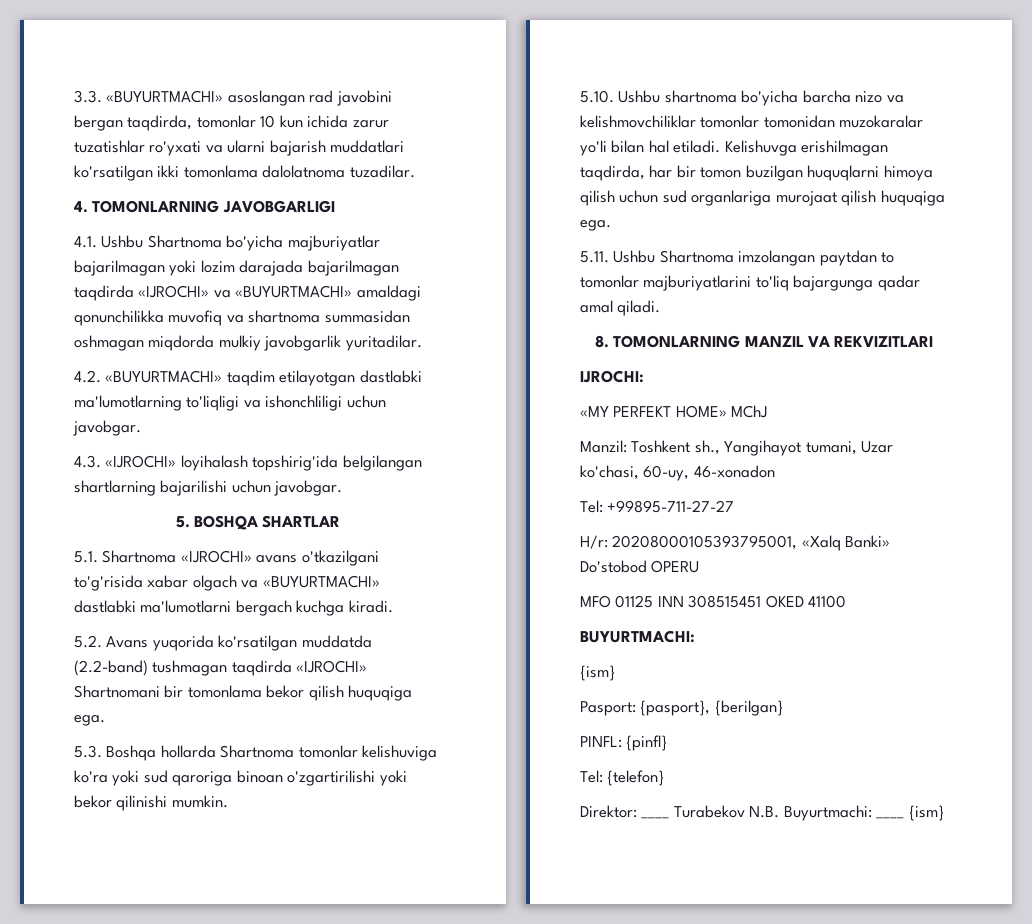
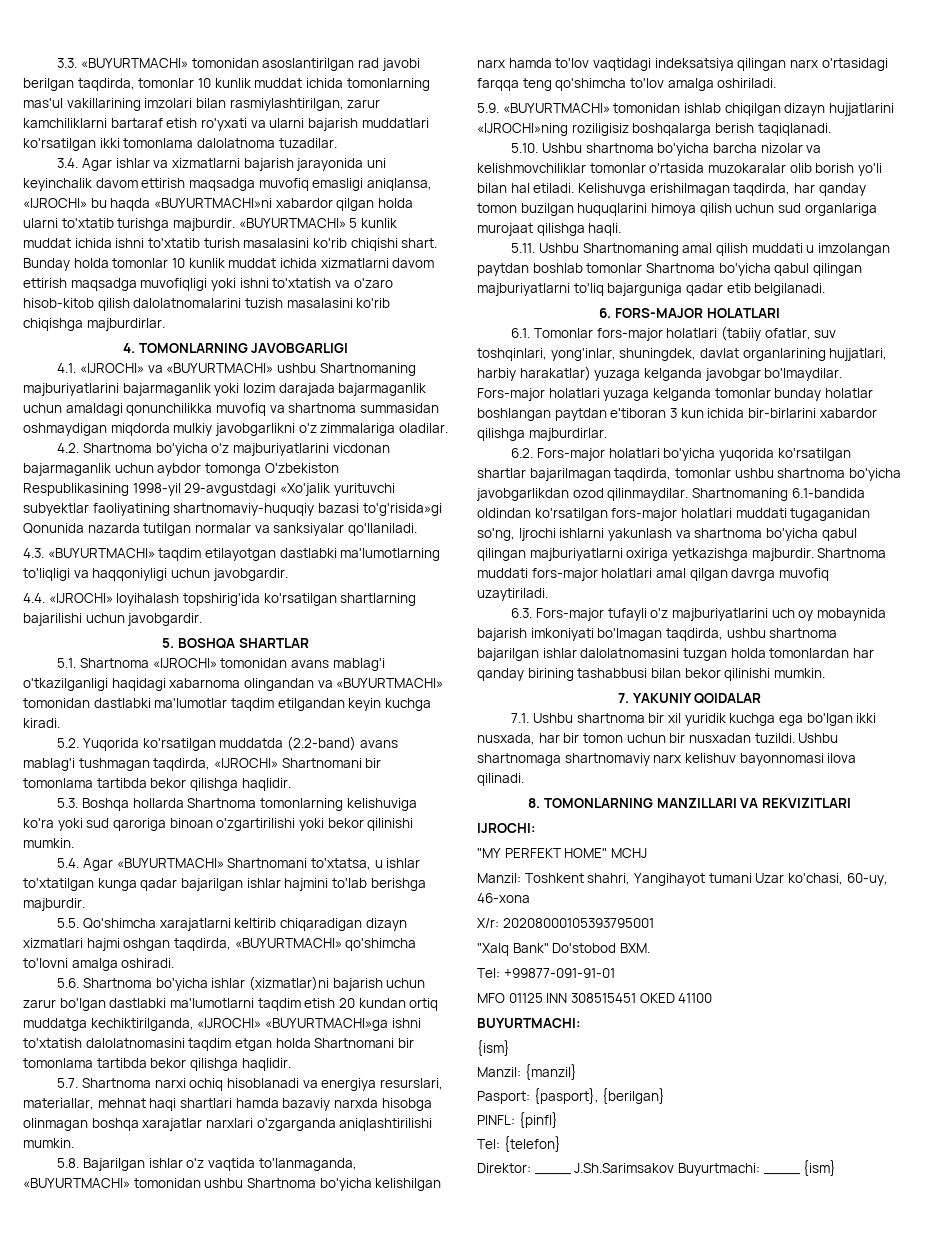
- 3.3. «BUYURTMACHI» asoslangan rad javobini bergan taqdirda, tomonlar 10 kun ichida zarur tuzatishlar ro'yxati va ularni bajarish muddatlari ko'rsatilgan ikki tomonlama dalolatnoma tuzadilar.
+ 3.3. «BUYURTMACHI» tomonidan asoslantirilgan rad javobi berilgan taqdirda, tomonlar 10 kunlik muddat ichida tomonlarning mas'ul vakillarining imzolari bilan rasmiylashtirilgan, zarur kamchiliklarni bartaraf etish ro'yxati va ularni bajarish muddatlari ko'rsatilgan ikki tomonlama dalolatnoma tuzadilar.
+ 3.4. Agar ishlar va xizmatlarni bajarish jarayonida uni keyinchalik davom ettirish maqsadga muvofiq emasligi aniqlansa, «IJROCHI» bu haqda «BUYURTMACHI»ni xabardor qilgan holda ularni to'xtatib turishga majburdir. «BUYURTMACHI» 5 kunlik muddat ichida ishni to'xtatib turish masalasini ko'rib chiqishi shart. Bunday holda tomonlar 10 kunlik muddat ichida xizmatlarni davom ettirish maqsadga muvofiqligi yoki ishni to'xtatish va o'zaro hisob-kitob qilish dalolatnomalarini tuzish masalasini ko'rib chiqishga majburdirlar.
  4. TOMONLARNING JAVOBGARLIGI
- 4.1. Ushbu Shartnoma bo'yicha majburiyatlar bajarilmagan yoki lozim darajada bajarilmagan taqdirda «IJROCHI» va «BUYURTMACHI» amaldagi qonunchilikka muvofiq va shartnoma summasidan oshmagan miqdorda mulkiy javobgarlik yuritadilar.
- 4.2. «BUYURTMACHI» taqdim etilayotgan dastlabki ma'lumotlarning to'liqligi va ishonchliligi uchun javobgar.
- 4.3. «IJROCHI» loyihalash topshirig'ida belgilangan shartlarning bajarilishi uchun javobgar.
+ 4.1. «IJROCHI» va «BUYURTMACHI» ushbu Shartnomaning majburiyatlarini bajarmaganlik yoki lozim darajada bajarmaganlik uchun amaldagi qonunchilikka muvofiq va shartnoma summasidan oshmaydigan miqdorda mulkiy javobgarlikni o'z zimmalariga oladilar.
+ 4.2. Shartnoma bo'yicha o'z majburiyatlarini vicdonan bajarmaganlik uchun aybdor tomonga O'zbekiston Respublikasining 1998-yil 29-avgustdagi «Xo'jalik yurituvchi subyektlar faoliyatining shartnomaviy-huquqiy bazasi to'g'risida»gi Qonunida nazarda tutilgan normalar va sanksiyalar qo'llaniladi.
+ 4.3. «BUYURTMACHI» taqdim etilayotgan dastlabki ma'lumotlarning to'liqligi va haqqoniyligi uchun javobgardir.
+ 4.4. «IJROCHI» loyihalash topshirig'ida ko'rsatilgan shartlarning bajarilishi uchun javobgardir.
- 5.1. Shartnoma «IJROCHI» avans o'tkazilgani to'g'risida xabar olgach va «BUYURTMACHI» dastlabki ma'lumotlarni bergach kuchga kiradi.
+ 5.1. Shartnoma «IJROCHI» tomonidan avans mablag'i o'tkazilganligi haqidagi xabarnoma olingandan va «BUYURTMACHI» tomonidan dastlabki ma'lumotlar taqdim etilgandan keyin kuchga kiradi.
- 5.2. Avans yuqorida ko'rsatilgan muddatda (2.2-band) tushmagan taqdirda «IJROCHI» Shartnomani bir tomonlama bekor qilish huquqiga ega.
+ 5.2. Yuqorida ko'rsatilgan muddatda (2.2-band) avans mablag'i tushmagan taqdirda, «IJROCHI» Shartnomani bir tomonlama tartibda bekor qilishga haqlidir.
- 5.3. Boshqa hollarda Shartnoma tomonlar kelishuviga ko'ra yoki sud qaroriga binoan o'zgartirilishi yoki bekor qilinishi mumkin.
+ 5.3. Boshqa hollarda Shartnoma tomonlarning kelishuviga ko'ra yoki sud qaroriga binoan o'zgartirilishi yoki bekor qilinishi mumkin.
+ 5.4. Agar «BUYURTMACHI» Shartnomani to'xtatsa, u ishlar to'xtatilgan kunga qadar bajarilgan ishlar hajmini to'lab berishga majburdir.
+ 5.5. Qo'shimcha xarajatlarni keltirib chiqaradigan dizayn xizmatlari hajmi oshgan taqdirda, «BUYURTMACHI» qo'shimcha to'lovni amalga oshiradi.
+ 5.6. Shartnoma bo'yicha ishlar (xizmatlar)ni bajarish uchun zarur bo'lgan dastlabki ma'lumotlarni taqdim etish 20 kundan ortiq muddatga kechiktirilganda, «IJROCHI» «BUYURTMACHI»ga ishni to'xtatish dalolatnomasini taqdim etgan holda Shartnomani bir tomonlama tartibda bekor qilishga haqlidir.
+ 5.7. Shartnoma narxi ochiq hisoblanadi va energiya resurslari, materiallar, mehnat haqi shartlari hamda bazaviy narxda hisobga olinmagan boshqa xarajatlar narxlari o'zgarganda aniqlashtirilishi mumkin.
+ 5.8. Bajarilgan ishlar o'z vaqtida to'lanmaganda, «BUYURTMACHI» tomonidan ushbu Shartnoma bo'yicha kelishilgan narx hamda to'lov vaqtidagi indeksatsiya qilingan narx o'rtasidagi farqqa teng qo'shimcha to'lov amalga oshiriladi.
+ 5.9. «BUYURTMACHI» tomonidan ishlab chiqilgan dizayn hujjatlarini «IJROCHI»ning roziligisiz boshqalarga berish taqiqlanadi.
- 5.10. Ushbu shartnoma bo'yicha barcha nizo va kelishmovchiliklar tomonlar tomonidan muzokaralar yo'li bilan hal etiladi.
+ 5.10. Ushbu shartnoma bo'yicha barcha nizolar va kelishmovchiliklar tomonlar o'rtasida muzokaralar olib borish yo'li bilan hal etiladi.
- Kelishuvga erishilmagan taqdirda, har bir tomon buzilgan huquqlarni himoya qilish uchun sud organlariga murojaat qilish huquqiga ega.
+ Kelishuvga erishilmagan taqdirda, har qanday tomon buzilgan huquqlarini himoya qilish uchun sud organlariga murojaat qilishga haqli.
- 5.11. Ushbu Shartnoma imzolangan paytdan to tomonlar majburiyatlarini to'liq bajargunga qadar amal qiladi.
+ 5.11. Ushbu Shartnomaning amal qilish muddati u imzolangan paytdan boshlab tomonlar Shartnoma bo'yicha qabul qilingan majburiyatlarni to'liq bajarguniga qadar etib belgilanadi.
+ 6. FORS-MAJOR HOLATLARI
+ 6.1. Tomonlar fors-major holatlari (tabiiy ofatlar, suv toshqinlari, yong'inlar, shuningdek, davlat organlarining hujjatlari, harbiy harakatlar) yuzaga kelganda javobgar bo'lmaydilar. Fors-major holatlari yuzaga kelganda tomonlar bunday holatlar boshlangan paytdan e'tiboran 3 kun ichida bir-birlarini xabardor qilishga majburdirlar.
+ 6.2. Fors-major holatlari bo'yicha yuqorida ko'rsatilgan shartlar bajarilmagan taqdirda, tomonlar ushbu shartnoma bo'yicha javobgarlikdan ozod qilinmaydilar. Shartnomaning 6.1-bandida oldindan ko'rsatilgan fors-major holatlari muddati tugaganidan so'ng, Ijrochi ishlarni yakunlash va shartnoma bo'yicha qabul qilingan majburiyatlarni oxiriga yetkazishga majburdir. Shartnoma muddati fors-major holatlari amal qilgan davrga muvofiq uzaytiriladi.
+ 6.3. Fors-major tufayli o'z majburiyatlarini uch oy mobaynida bajarish imkoniyati bo'lmagan taqdirda, ushbu shartnoma bajarilgan ishlar dalolatnomasini tuzgan holda tomonlardan har qanday birining tashabbusi bilan bekor qilinishi mumkin.
+ 7. YAKUNIY QOIDALAR
+ 7.1. Ushbu shartnoma bir xil yuridik kuchga ega bo'lgan ikki nusxada, har bir tomon uchun bir nusxadan tuzildi. Ushbu shartnomaga shartnomaviy narx kelishuv bayonnomasi ilova qilinadi.
- 8. TOMONLARNING MANZIL VA REKVIZITLARI
+ 8. TOMONLARNING MANZILLARI VA REKVIZITLARI
- «MY PERFEKT HOME» MChJ
- Manzil: Toshkent sh., Yangihayot tumani, Uzar ko'chasi, 60-uy, 46-xonadon
- Tel: +99895-711-27-27
- H/r: 20208000105393795001, «Xalq Banki» Do'stobod OPERU
+ "MY PERFEKT HOME" MCHJ
+ Manzil: Toshkent shahri, Yangihayot tumani Uzar ko'chasi, 60-uy, 46-xona
+ X/r: 20208000105393795001
+ "Xalq Bank" Do'stobod BXM.
+ Tel: +99877-091-91-01
+ Manzil: {manzil}
- Direktor: ____ Turabekov N.B. Buyurtmachi: ____ {ism}
+ Direktor: ____ J.Sh.Sarimsakov Buyurtmachi: ____ {ism}

